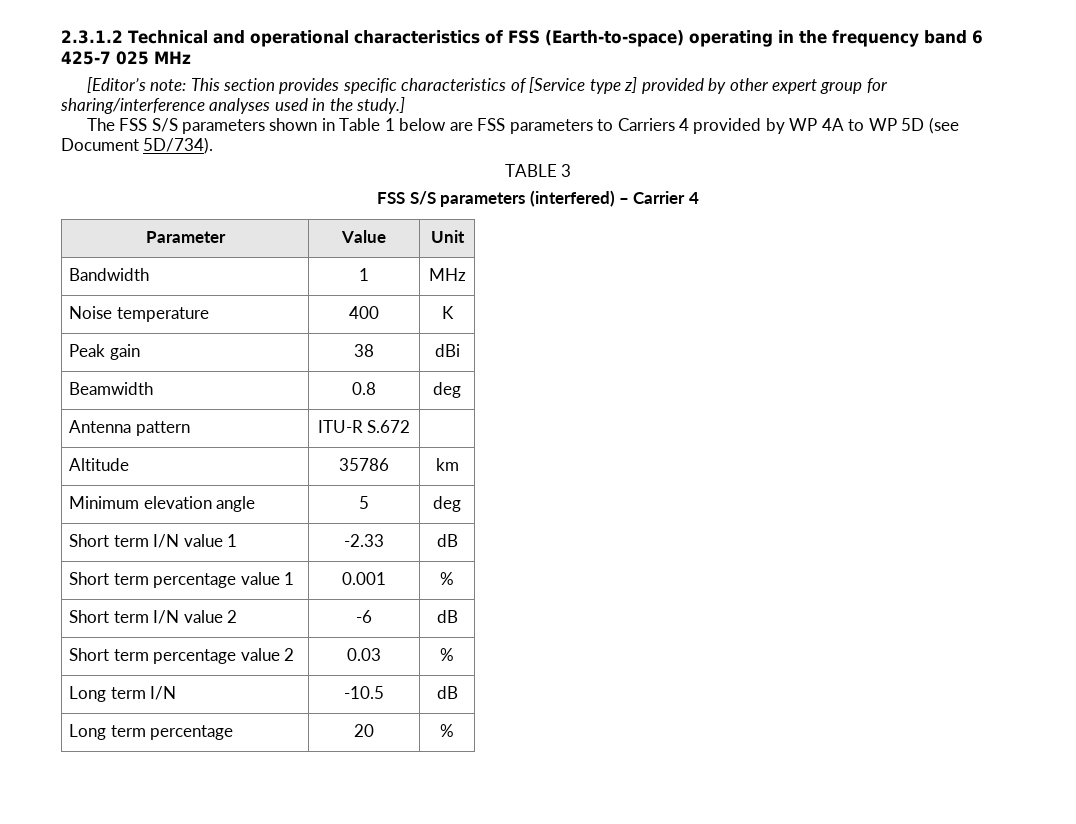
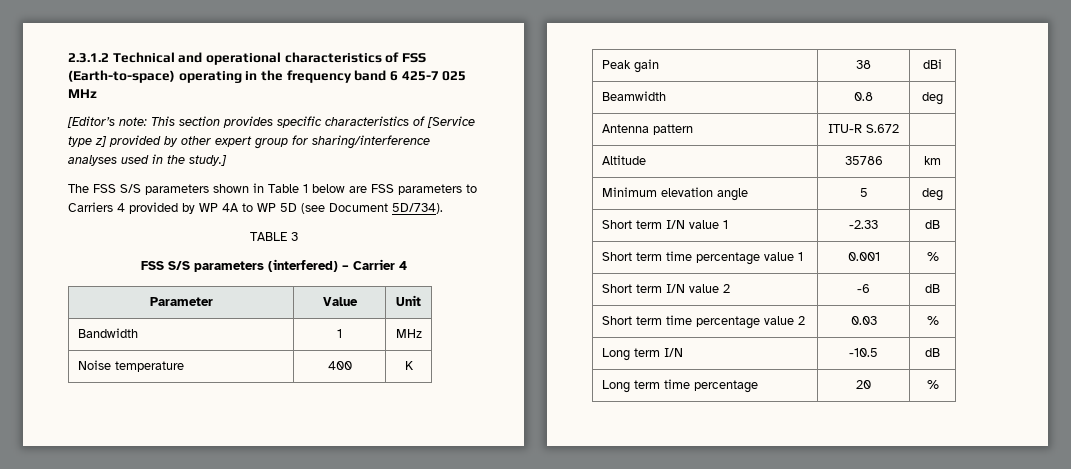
- Short term percentage value 1 | 0.001 | %
+ Short term time percentage value 1 | 0.001 | %
- Short term percentage value 2 | 0.03 | %
+ Short term time percentage value 2 | 0.03 | %
- Long term percentage | 20 | %
+ Long term time percentage | 20 | %

